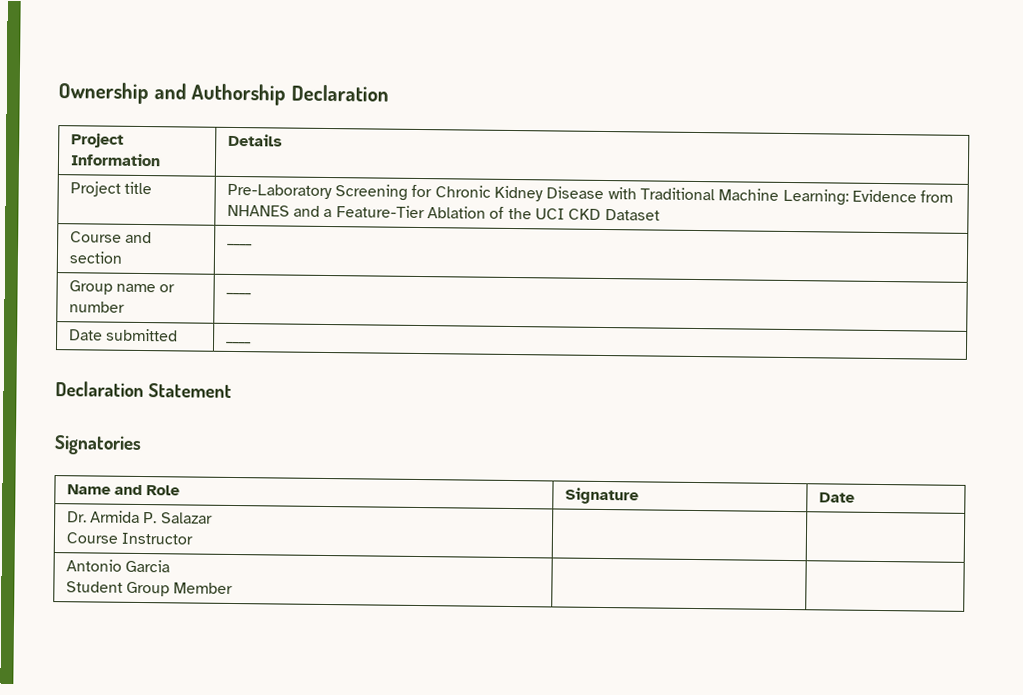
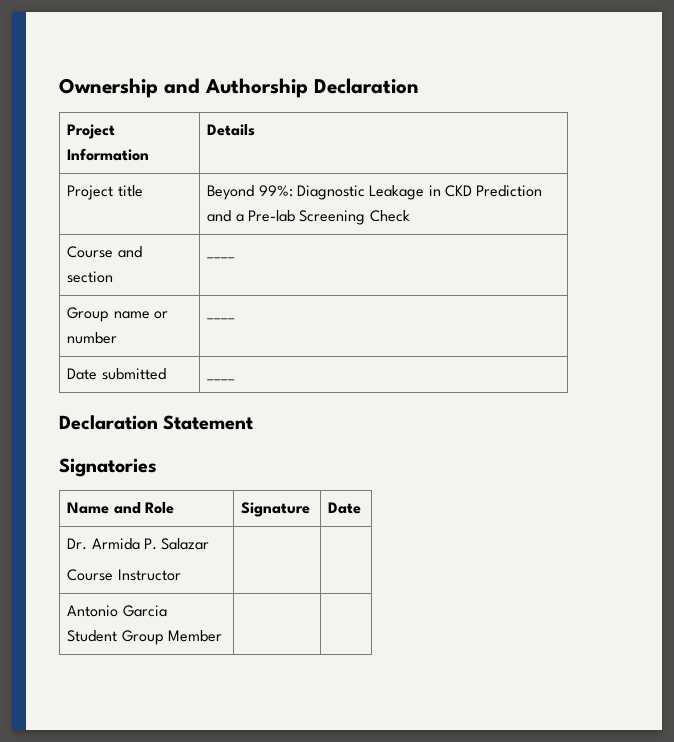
- Project title | Pre-Laboratory Screening for Chronic Kidney Disease with Traditional Machine Learning: Evidence from NHANES and a Feature-Tier Ablation of the UCI CKD Dataset
+ Project title | Beyond 99%: Diagnostic Leakage in CKD Prediction and a Pre-lab Screening Check

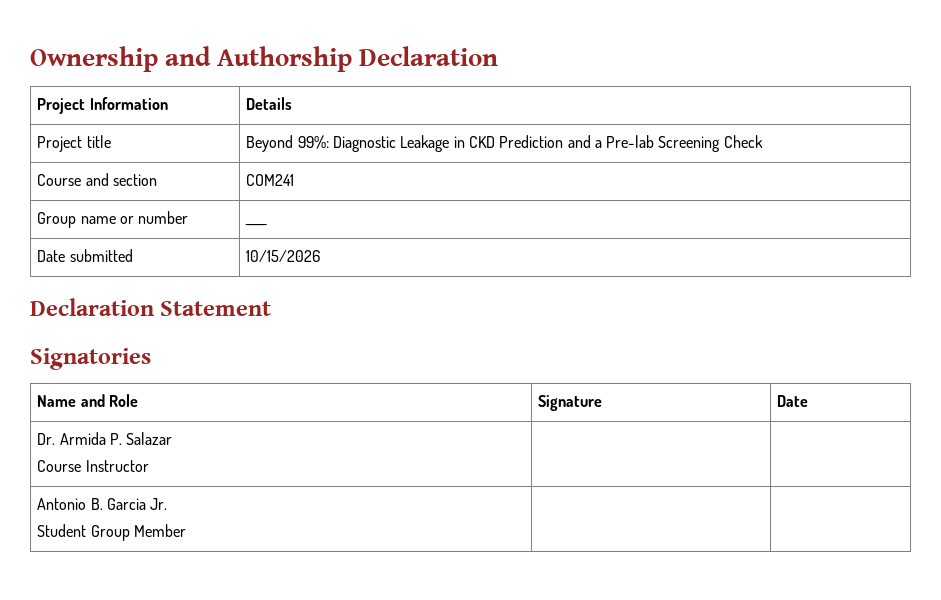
- Course and section | ____
+ Course and section | COM241
- Date submitted | ____
+ Date submitted | 10/15/2026
- Antonio Garcia
+ Antonio B. Garcia Jr.

